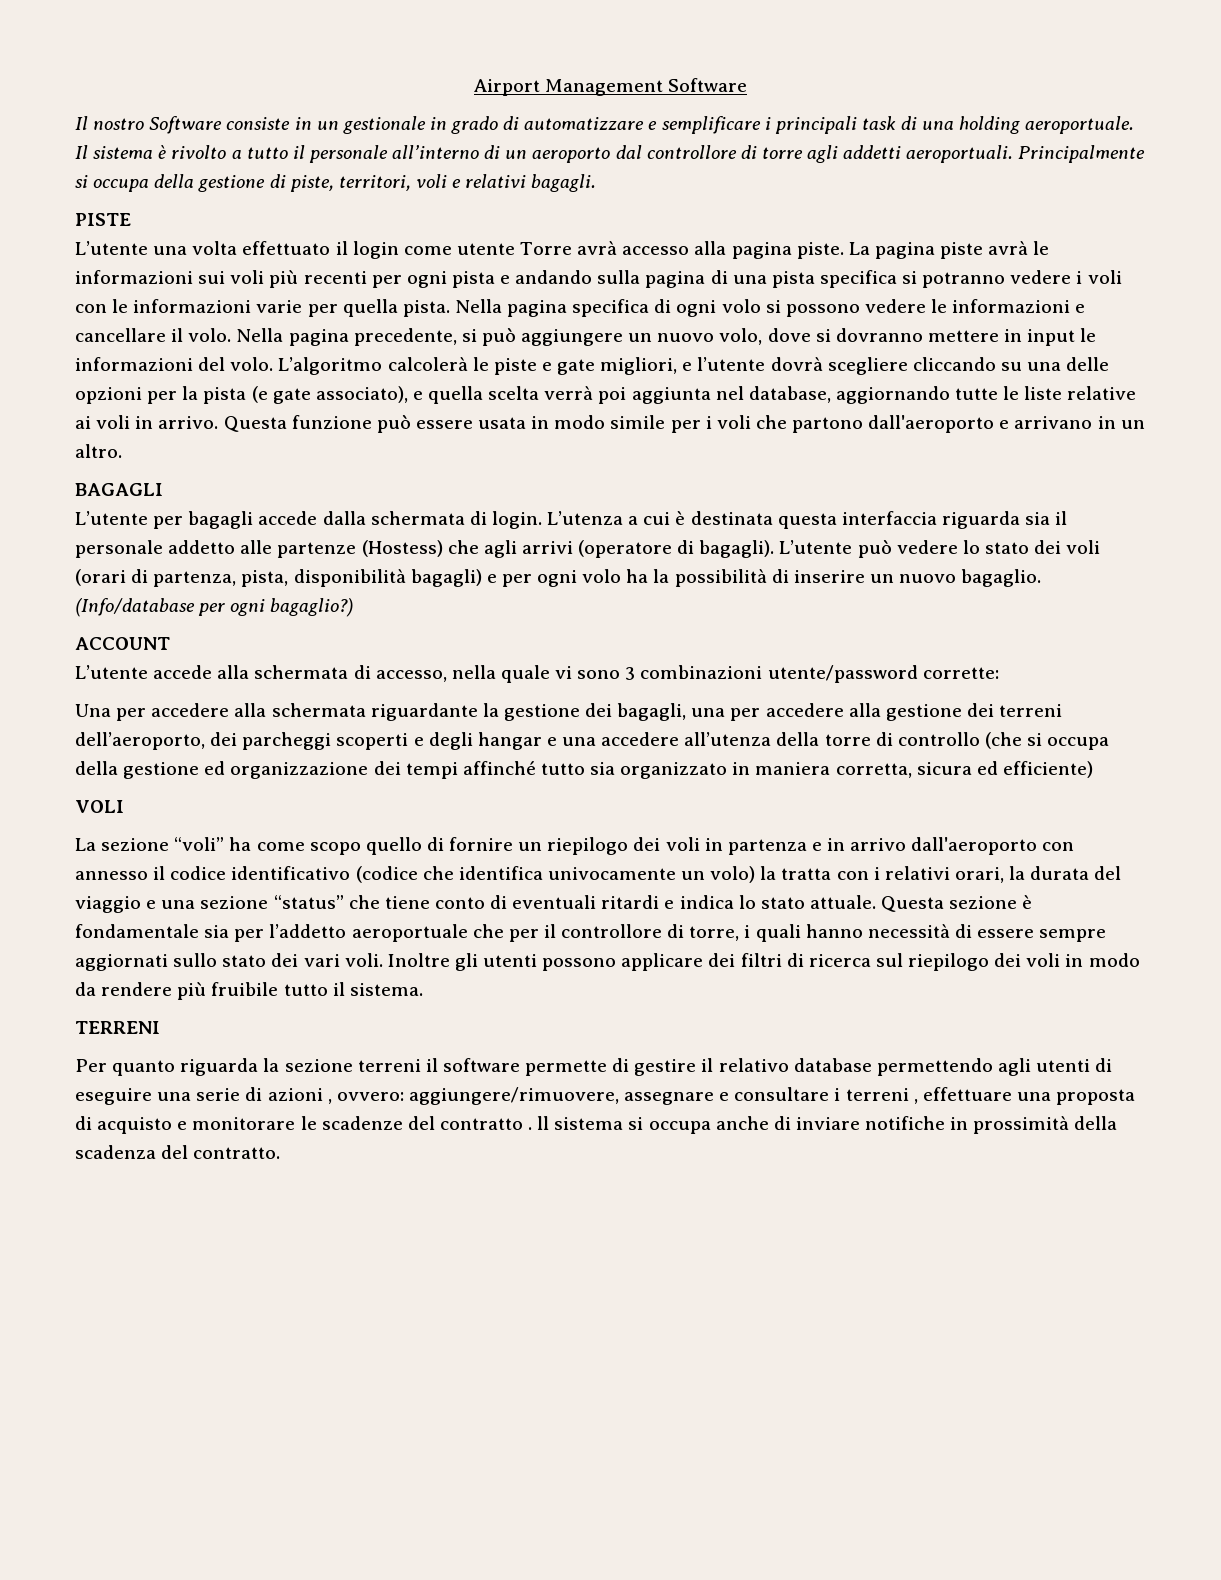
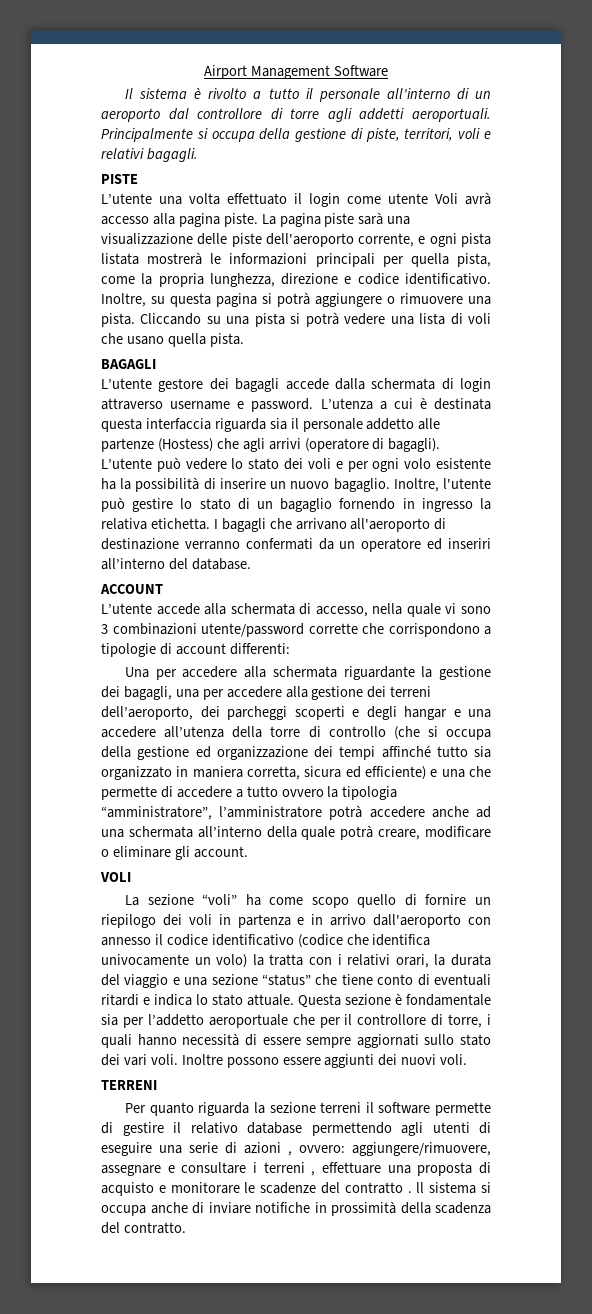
- Il nostro Software consiste in un gestionale in grado di automatizzare e semplificare i principali task di una holding aeroportuale. Il sistema è rivolto a tutto il personale all’interno di un aeroporto dal controllore di torre agli addetti aeroportuali.
+ Il sistema è rivolto a tutto il personale all’interno di un aeroporto dal controllore di torre agli addetti aeroportuali.
- L’utente una volta effettuato il login come utente Torre avrà accesso alla pagina piste.
+ L’utente una volta effettuato il login come utente Voli avrà accesso alla pagina piste.
- La pagina piste avrà le informazioni sui voli più recenti per ogni pista e andando sulla pagina di una pista specifica si potranno vedere i voli con le informazioni varie per quella pista. Nella pagina specifica di ogni volo si possono vedere le informazioni e cancellare il volo. Nella pagina precedente, si può aggiungere un nuovo volo, dove si dovranno mettere in input le informazioni del volo. L’algoritmo calcolerà le piste e gate migliori, e l’utente dovrà scegliere cliccando su una delle opzioni per la pista (e gate associato), e quella scelta verrà poi aggiunta nel database, aggiornando tutte le liste relative ai voli in arrivo. Questa funzione può essere usata in modo simile per i voli che partono dall'aeroporto e arrivano in un altro.
+ La pagina piste sarà una visualizzazione delle piste dell'aeroporto corrente, e ogni pista listata mostrerà le informazioni principali per quella pista, come la propria lunghezza, direzione e codice identificativo. Inoltre, su questa pagina si potrà aggiungere o rimuovere una pista. Cliccando su una pista si potrà vedere una lista di voli che usano quella pista.
- L’utente per bagagli accede dalla schermata di login.
+ L’utente gestore dei bagagli accede dalla schermata di login attraverso username e password.
- L’utente può vedere lo stato dei voli (orari di partenza, pista, disponibilità bagagli) e per ogni volo ha la possibilità di inserire un nuovo bagaglio.
+ L’utente può vedere lo stato dei voli e per ogni volo esistente ha la possibilità di inserire un nuovo bagaglio.
- (Info/database per ogni bagaglio?)
+ Inoltre, l'utente può gestire lo stato di un bagaglio fornendo in ingresso la relativa etichetta. I bagagli che arrivano all'aeroporto di destinazione verranno confermati da un operatore ed inseriri all’interno del database.
- L’utente accede alla schermata di accesso, nella quale vi sono 3 combinazioni utente/password corrette:
+ L’utente accede alla schermata di accesso, nella quale vi sono 3 combinazioni utente/password corrette che corrispondono a tipologie di account differenti:
- Una per accedere alla schermata riguardante la gestione dei bagagli, una per accedere alla gestione dei terreni dell’aeroporto, dei parcheggi scoperti e degli hangar e una accedere all’utenza della torre di controllo (che si occupa della gestione ed organizzazione dei tempi affinché tutto sia organizzato in maniera corretta, sicura ed efficiente)
+ Una per accedere alla schermata riguardante la gestione dei bagagli, una per accedere alla gestione dei terreni dell’aeroporto, dei parcheggi scoperti e degli hangar e una accedere all’utenza della torre di controllo (che si occupa della gestione ed organizzazione dei tempi affinché tutto sia organizzato in maniera corretta, sicura ed efficiente) e una che permette di accedere a tutto ovvero la tipologia “amministratore”, l’amministratore potrà accedere anche ad una schermata all’interno della quale potrà creare, modificare o eliminare gli account.
- Inoltre gli utenti possono applicare dei filtri di ricerca sul riepilogo dei voli in modo da rendere più fruibile tutto il sistema.
+ Inoltre possono essere aggiunti dei nuovi voli.

